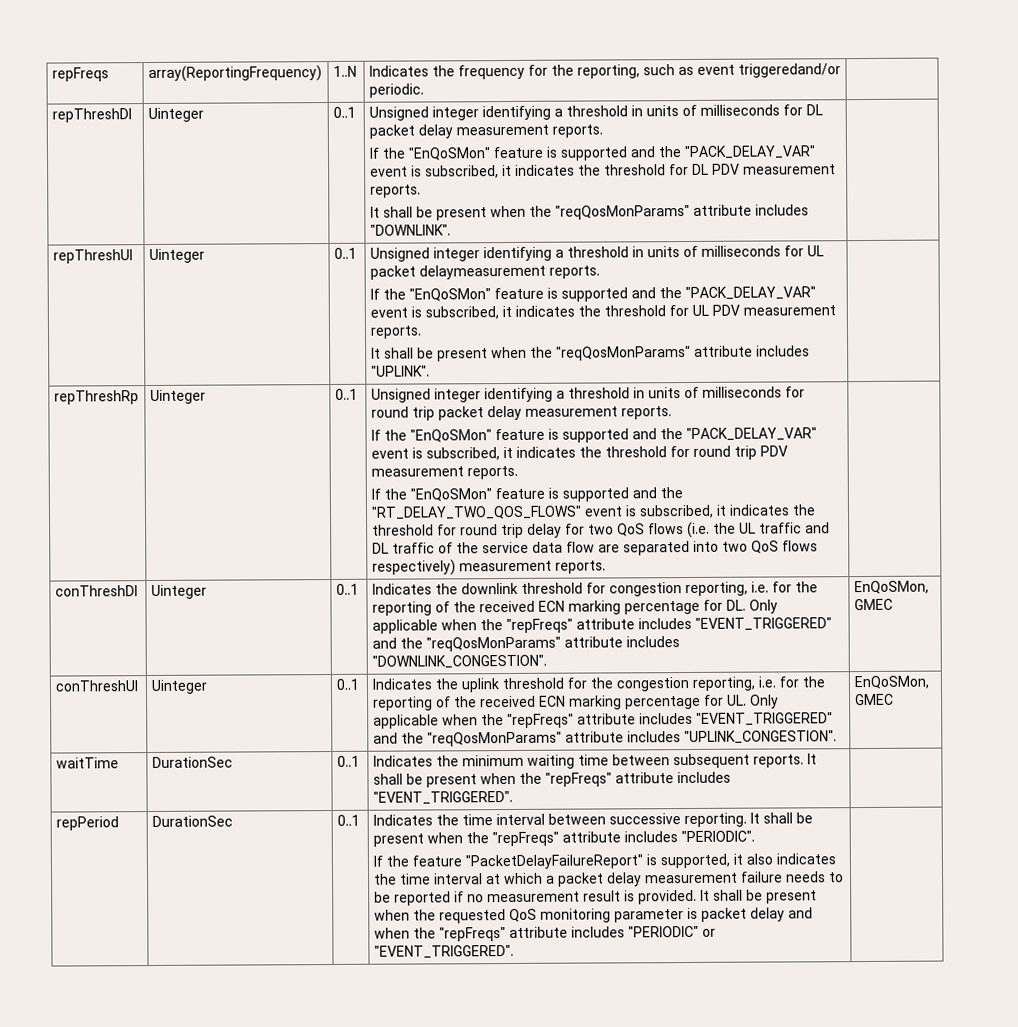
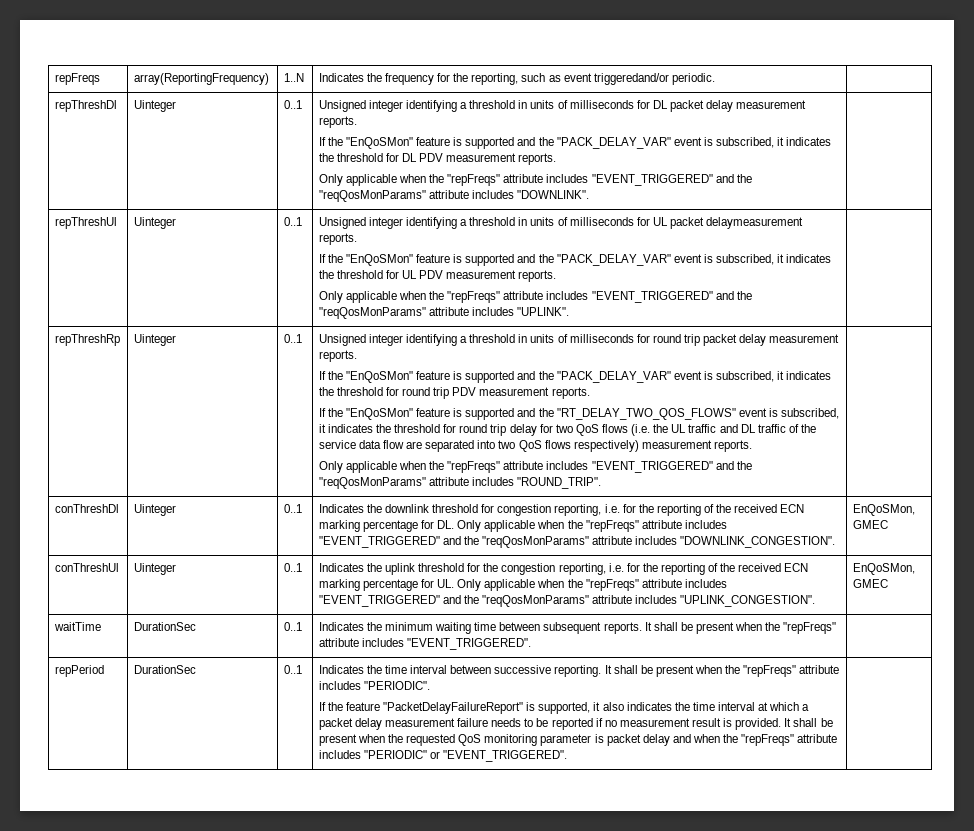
- It shall be present when the "reqQosMonParams" attribute includes "DOWNLINK".
+ Only applicable when the "repFreqs" attribute includes "EVENT_TRIGGERED" and the "reqQosMonParams" attribute includes "DOWNLINK".
- It shall be present when the "reqQosMonParams" attribute includes "UPLINK".
+ Only applicable when the "repFreqs" attribute includes "EVENT_TRIGGERED" and the "reqQosMonParams" attribute includes "UPLINK".
+ Only applicable when the "repFreqs" attribute includes "EVENT_TRIGGERED" and the "reqQosMonParams" attribute includes "ROUND_TRIP".

